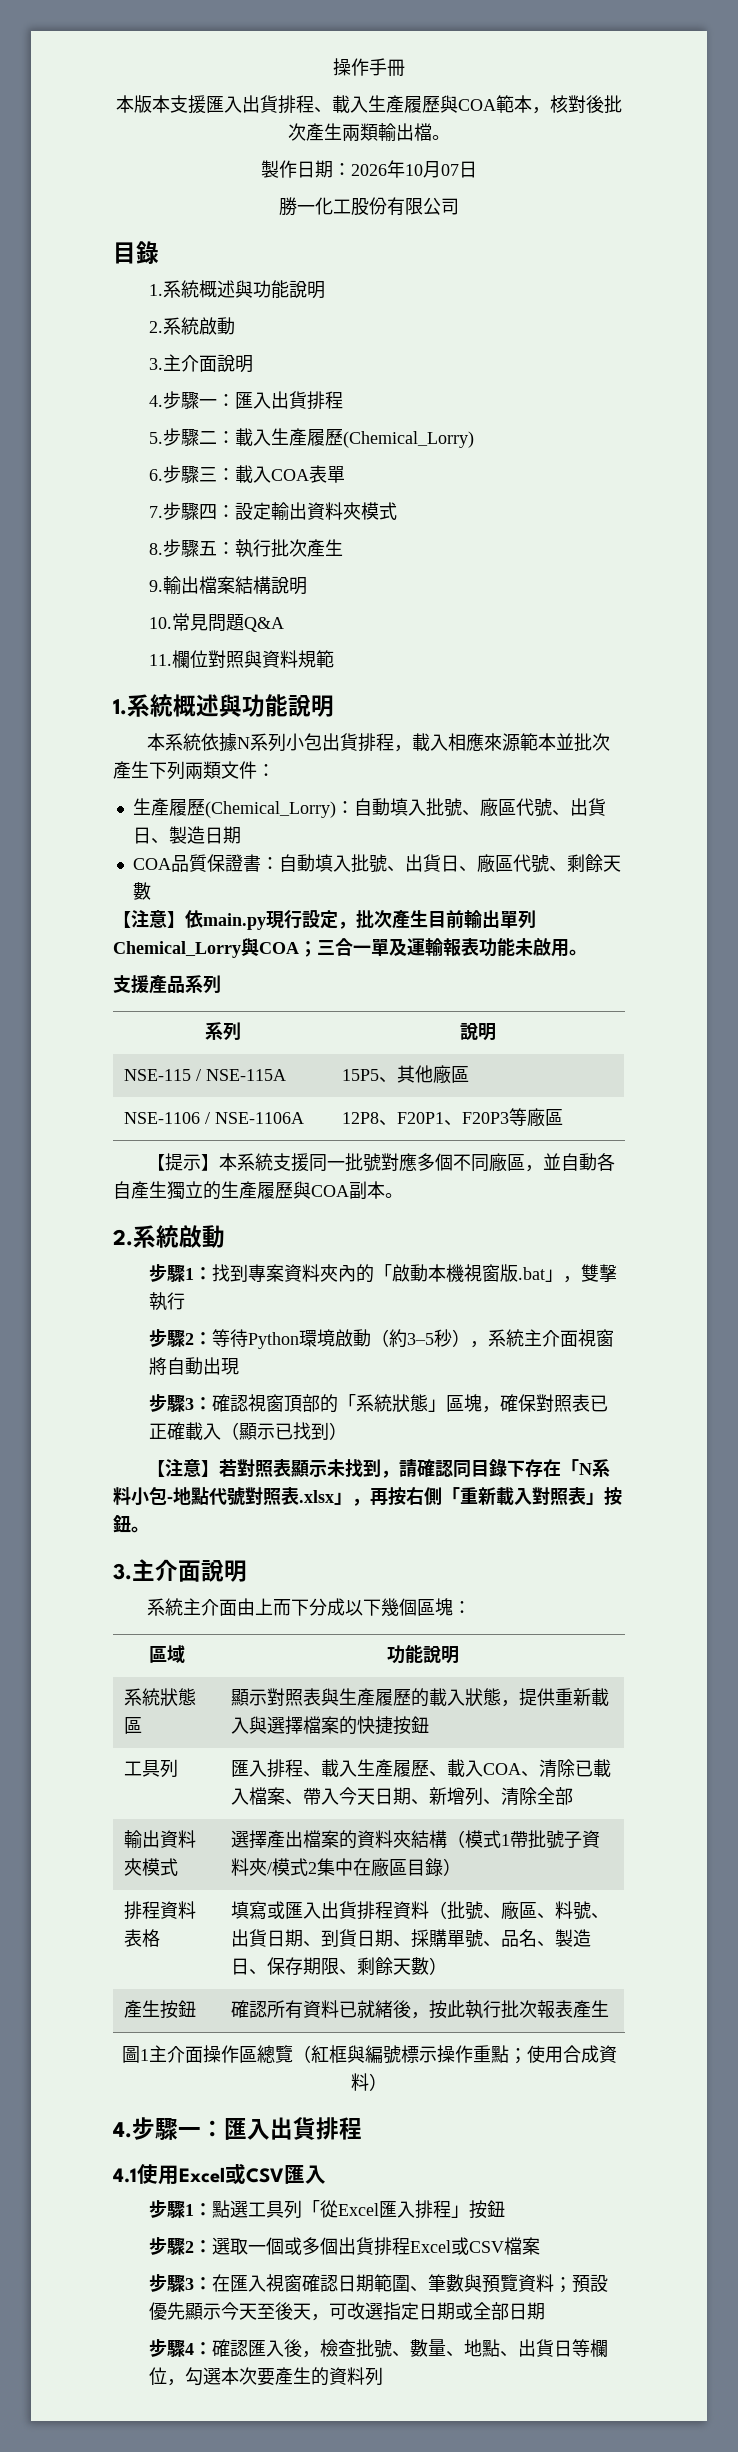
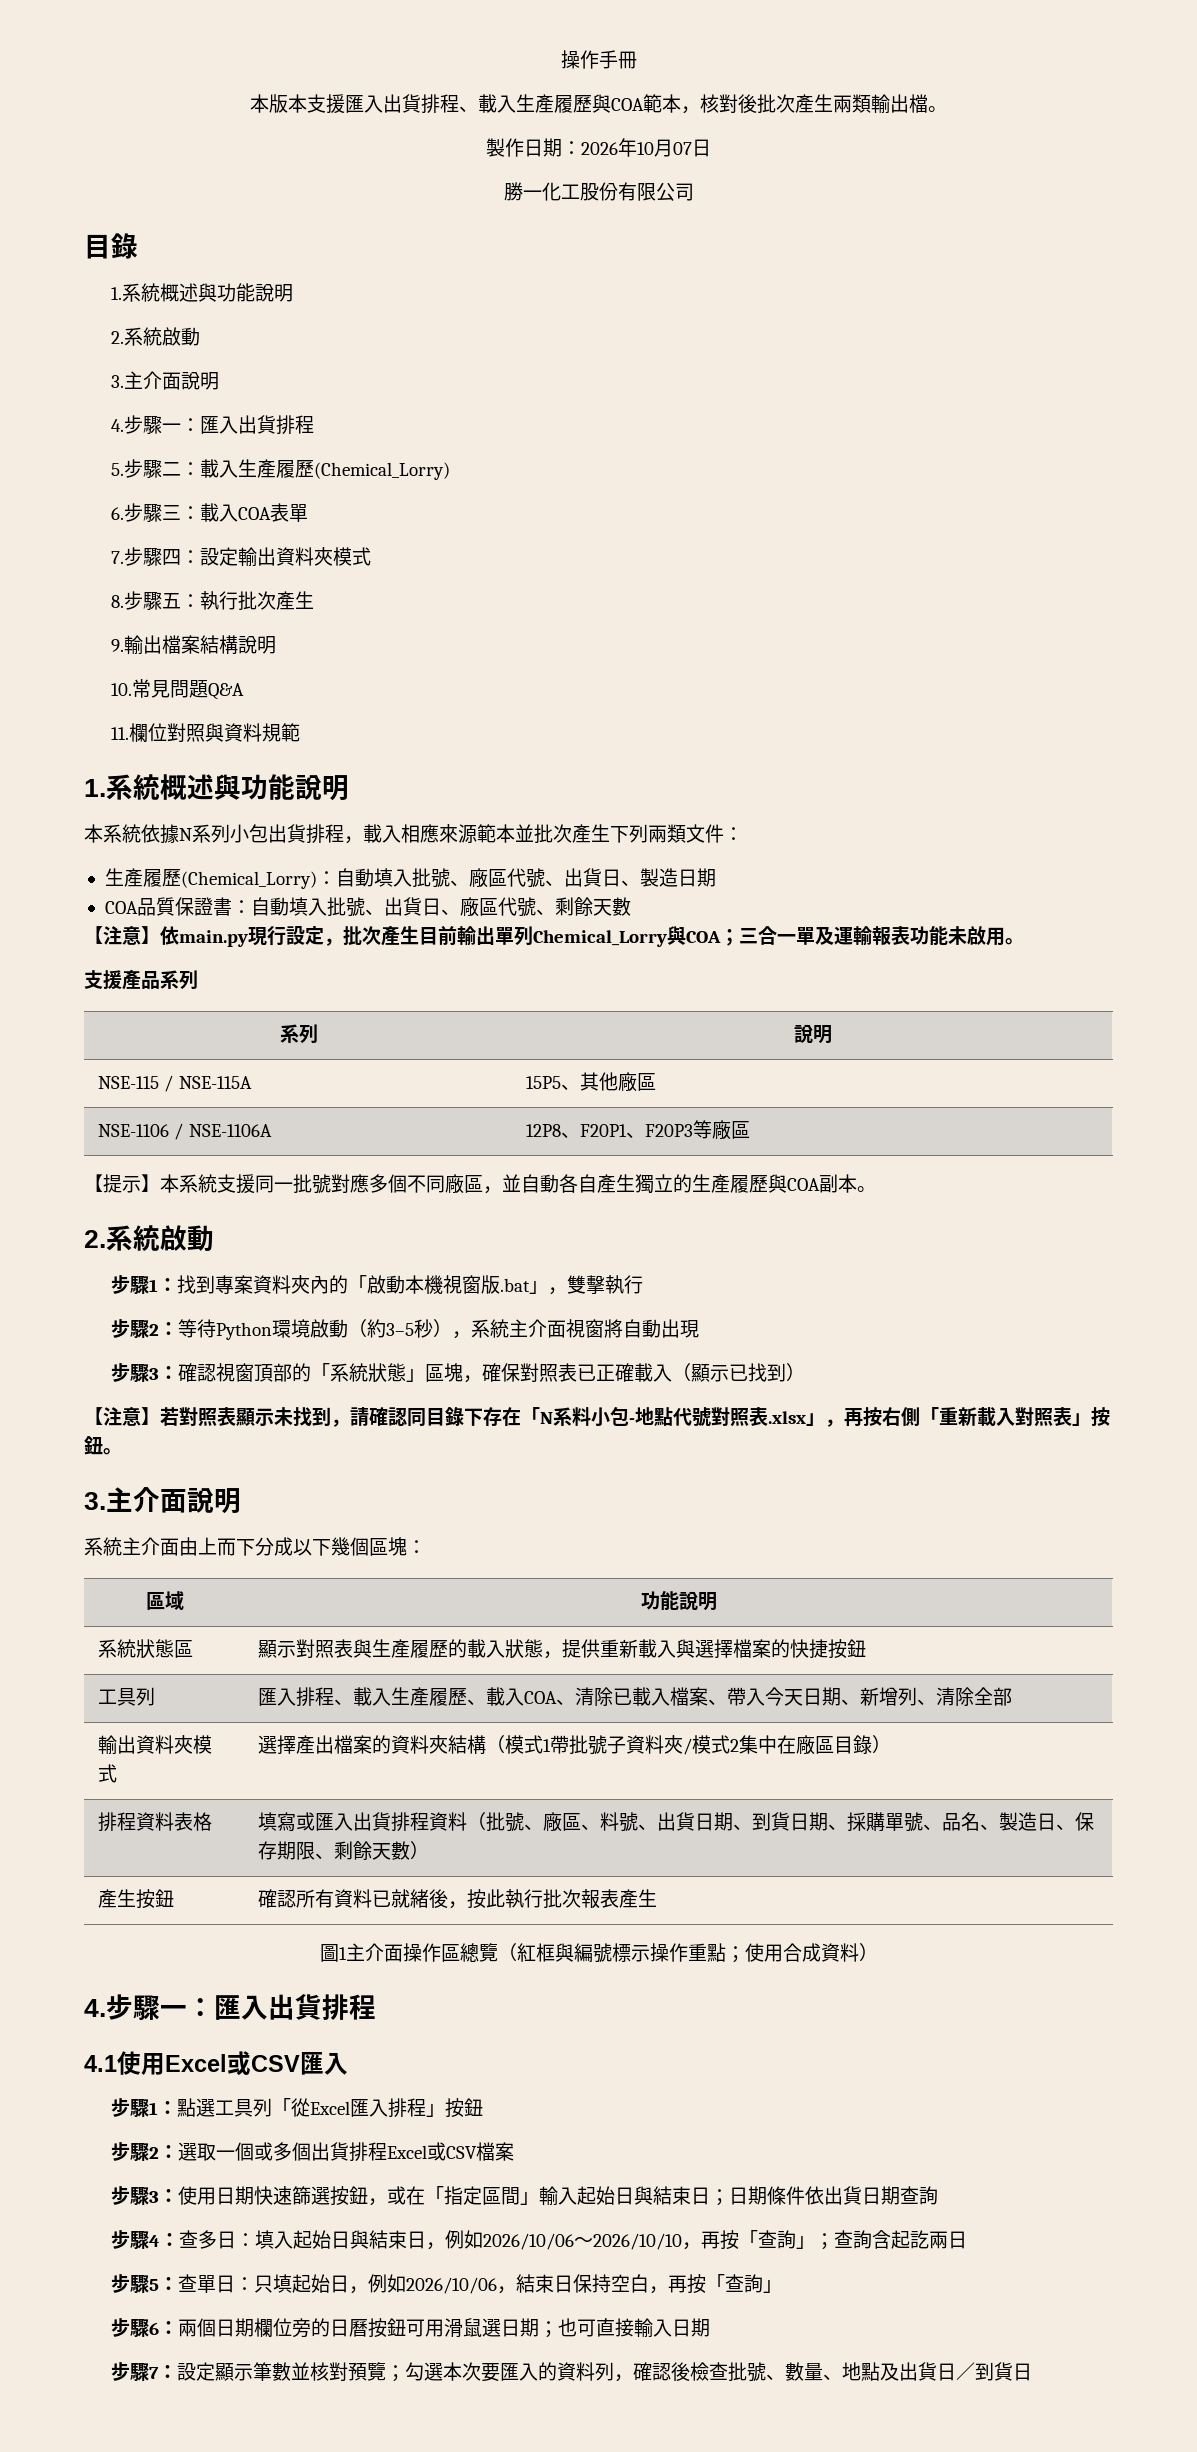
- 步驟3：在匯入視窗確認日期範圍、筆數與預覽資料；預設優先顯示今天至後天，可改選指定日期或全部日期
- 步驟4：確認匯入後，檢查批號、數量、地點、出貨日等欄位，勾選本次要產生的資料列
+ 步驟3：使用日期快速篩選按鈕，或在「指定區間」輸入起始日與結束日；日期條件依出貨日期查詢
+ 步驟4：查多日：填入起始日與結束日，例如2026/10/06～2026/10/10，再按「查詢」；查詢含起訖兩日
+ 步驟5：查單日：只填起始日，例如2026/10/06，結束日保持空白，再按「查詢」
+ 步驟6：兩個日期欄位旁的日曆按鈕可用滑鼠選日期；也可直接輸入日期
+ 步驟7：設定顯示筆數並核對預覽；勾選本次要匯入的資料列，確認後檢查批號、數量、地點及出貨日／到貨日

